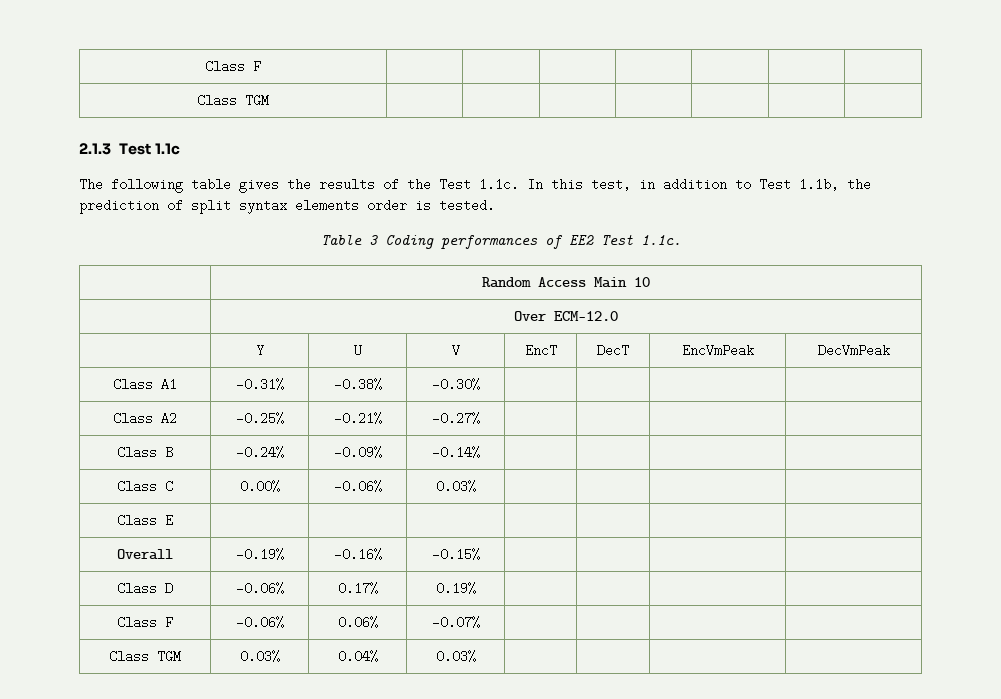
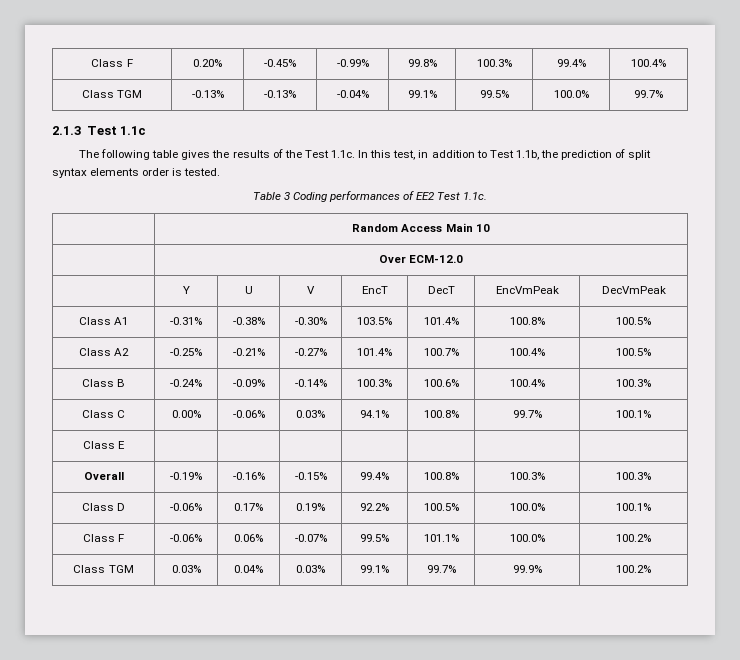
- Class F | | | | | | |
- Class TGM | | | | | | |
+ Class F | 0.20% | -0.45% | -0.99% | 99.8% | 100.3% | 99.4% | 100.4%
+ Class TGM | -0.13% | -0.13% | -0.04% | 99.1% | 99.5% | 100.0% | 99.7%
- Class A1 | -0.31% | -0.38% | -0.30% | | | |
+ Class A1 | -0.31% | -0.38% | -0.30% | 103.5% | 101.4% | 100.8% | 100.5%
- Class A2 | -0.25% | -0.21% | -0.27% | | | |
+ Class A2 | -0.25% | -0.21% | -0.27% | 101.4% | 100.7% | 100.4% | 100.5%
- Class B | -0.24% | -0.09% | -0.14% | | | |
+ Class B | -0.24% | -0.09% | -0.14% | 100.3% | 100.6% | 100.4% | 100.3%
- Class C | 0.00% | -0.06% | 0.03% | | | |
+ Class C | 0.00% | -0.06% | 0.03% | 94.1% | 100.8% | 99.7% | 100.1%
- Overall | -0.19% | -0.16% | -0.15% | | | |
+ Overall | -0.19% | -0.16% | -0.15% | 99.4% | 100.8% | 100.3% | 100.3%
- Class D | -0.06% | 0.17% | 0.19% | | | |
+ Class D | -0.06% | 0.17% | 0.19% | 92.2% | 100.5% | 100.0% | 100.1%
- Class F | -0.06% | 0.06% | -0.07% | | | |
+ Class F | -0.06% | 0.06% | -0.07% | 99.5% | 101.1% | 100.0% | 100.2%
- Class TGM | 0.03% | 0.04% | 0.03% | | | |
+ Class TGM | 0.03% | 0.04% | 0.03% | 99.1% | 99.7% | 99.9% | 100.2%

